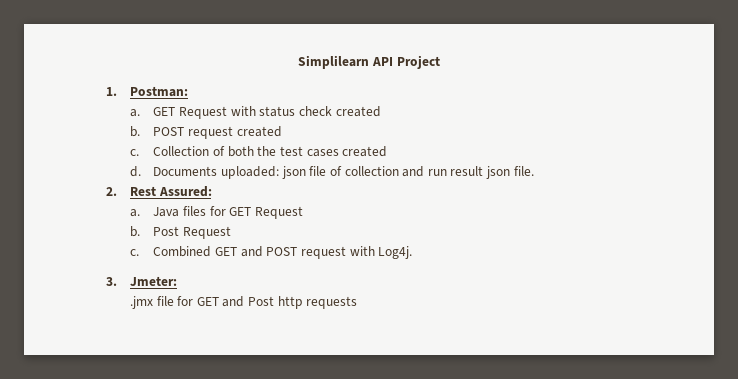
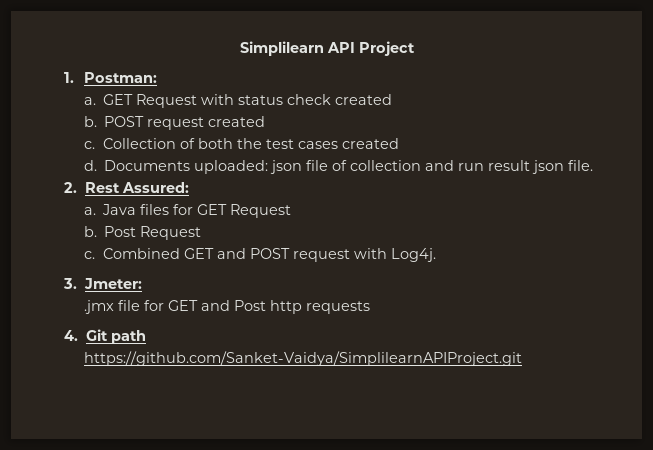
+ 4. Git path
+ https://github.com/Sanket-Vaidya/SimplilearnAPIProject.git

